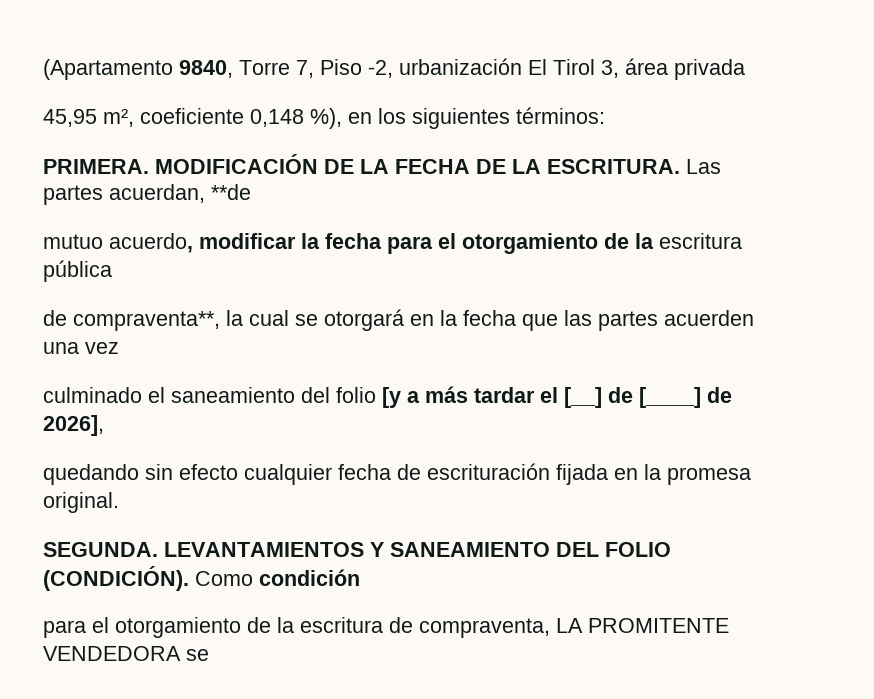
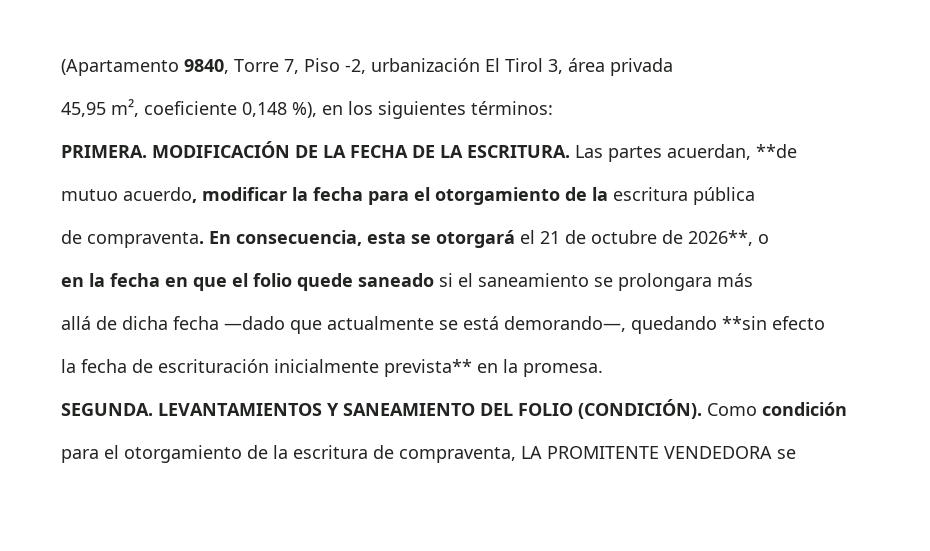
- de compraventa**, la cual se otorgará en la fecha que las partes acuerden una vez
- culminado el saneamiento del folio [y a más tardar el [__] de [____] de 2026],
- quedando sin efecto cualquier fecha de escrituración fijada en la promesa original.
+ de compraventa. En consecuencia, esta se otorgará el 21 de octubre de 2026**, o
+ en la fecha en que el folio quede saneado si el saneamiento se prolongara más
+ allá de dicha fecha —dado que actualmente se está demorando—, quedando **sin efecto
+ la fecha de escrituración inicialmente prevista** en la promesa.

